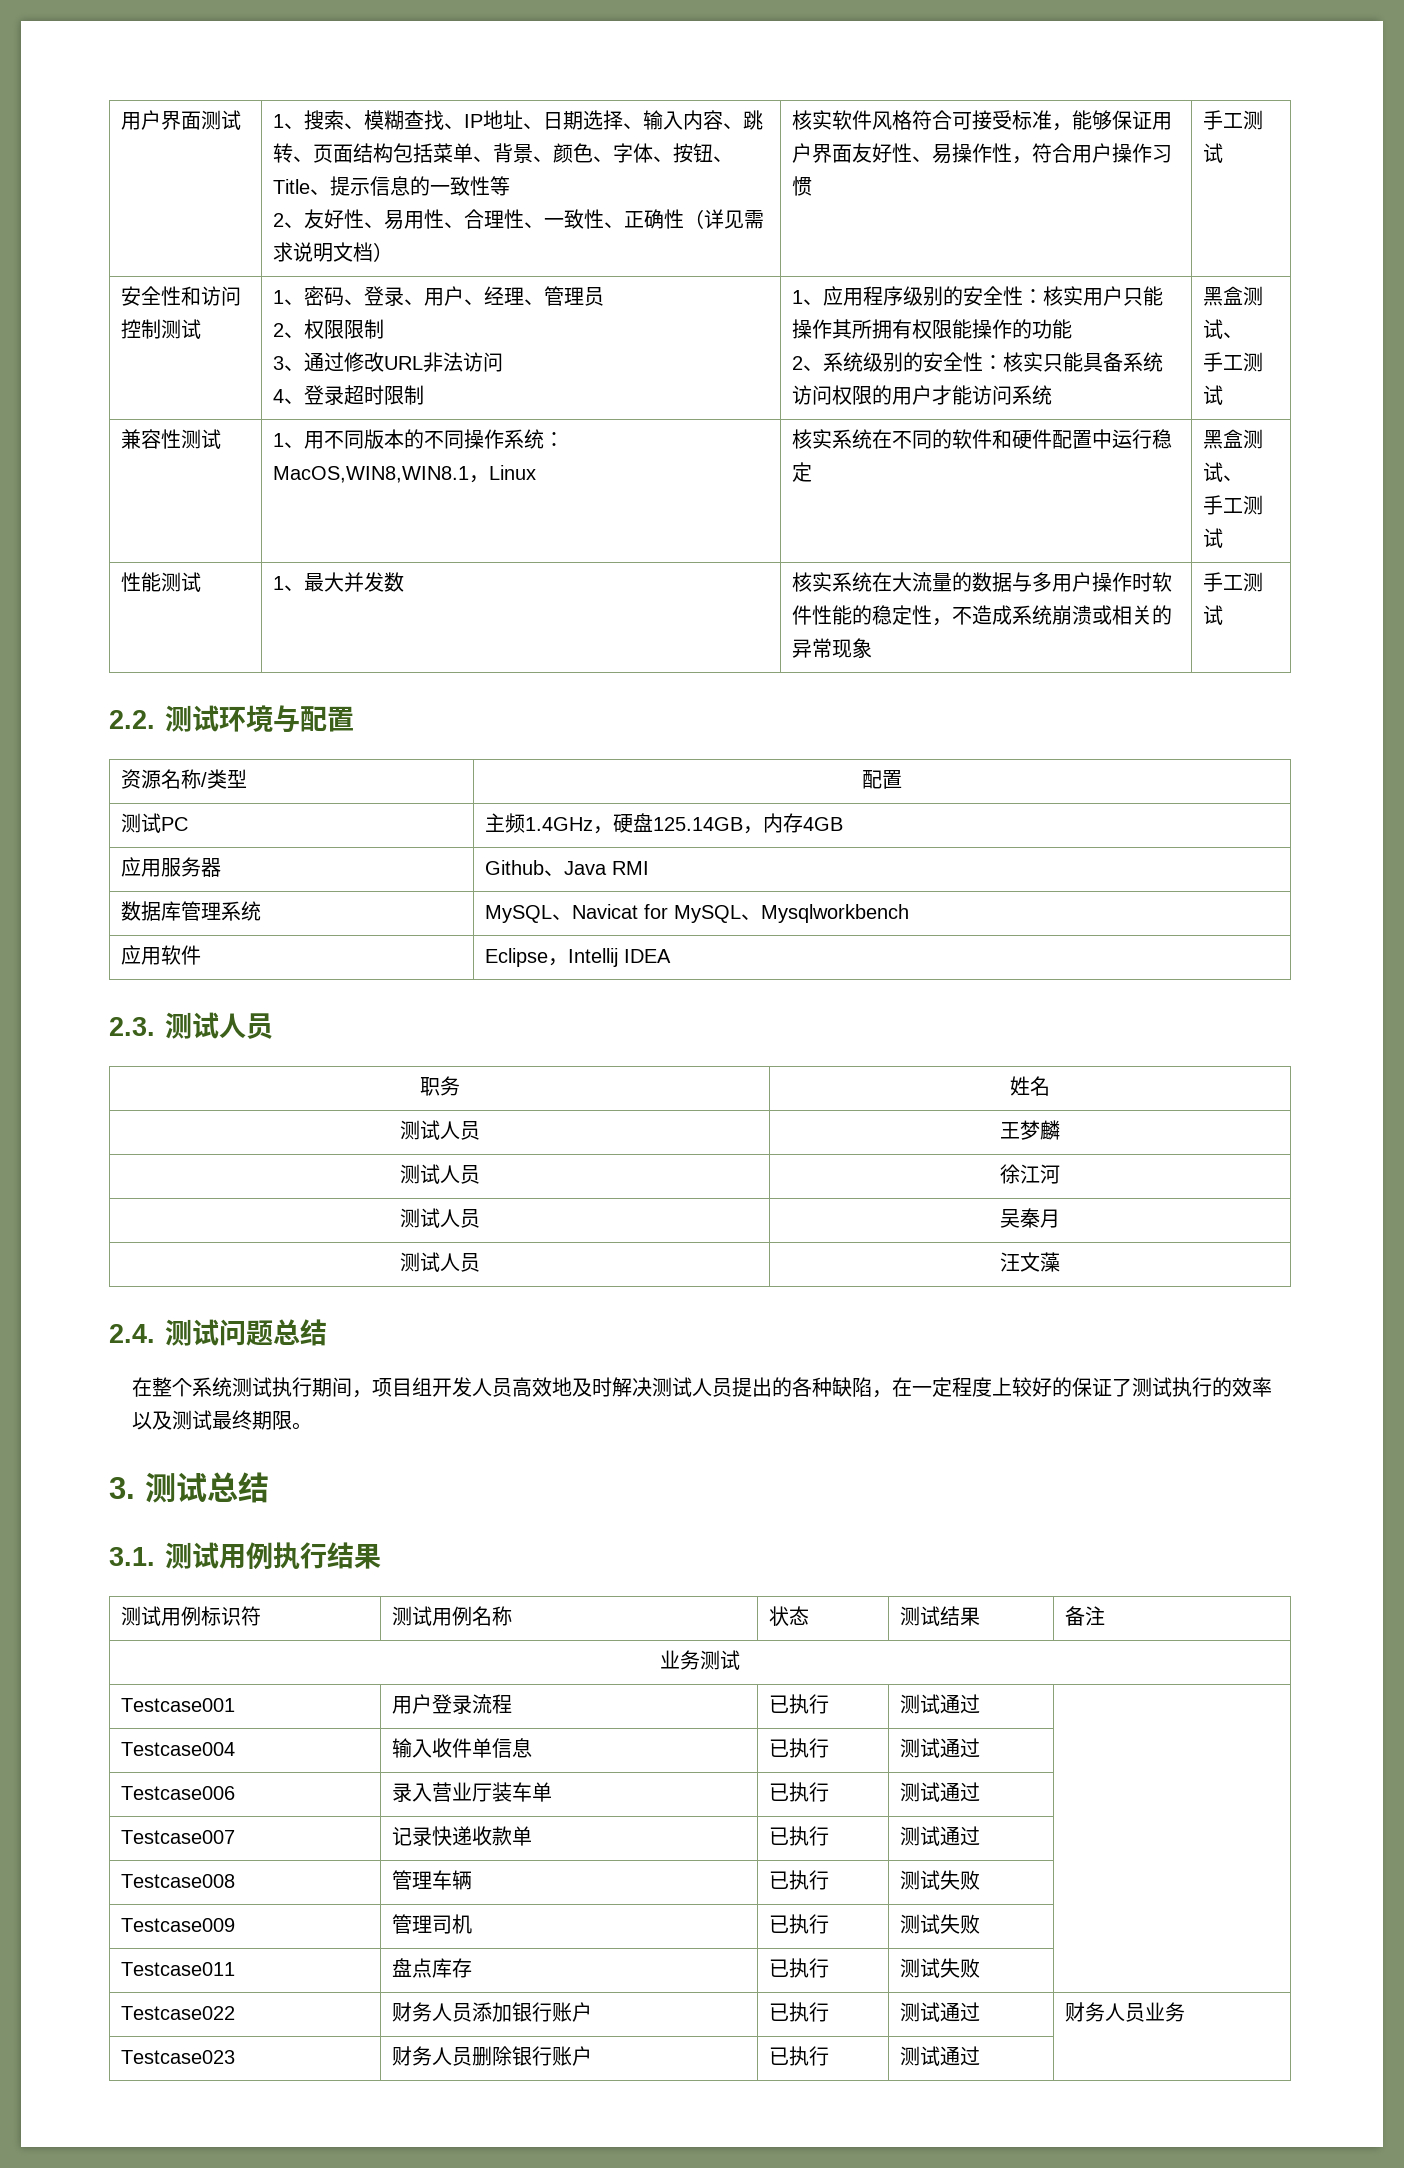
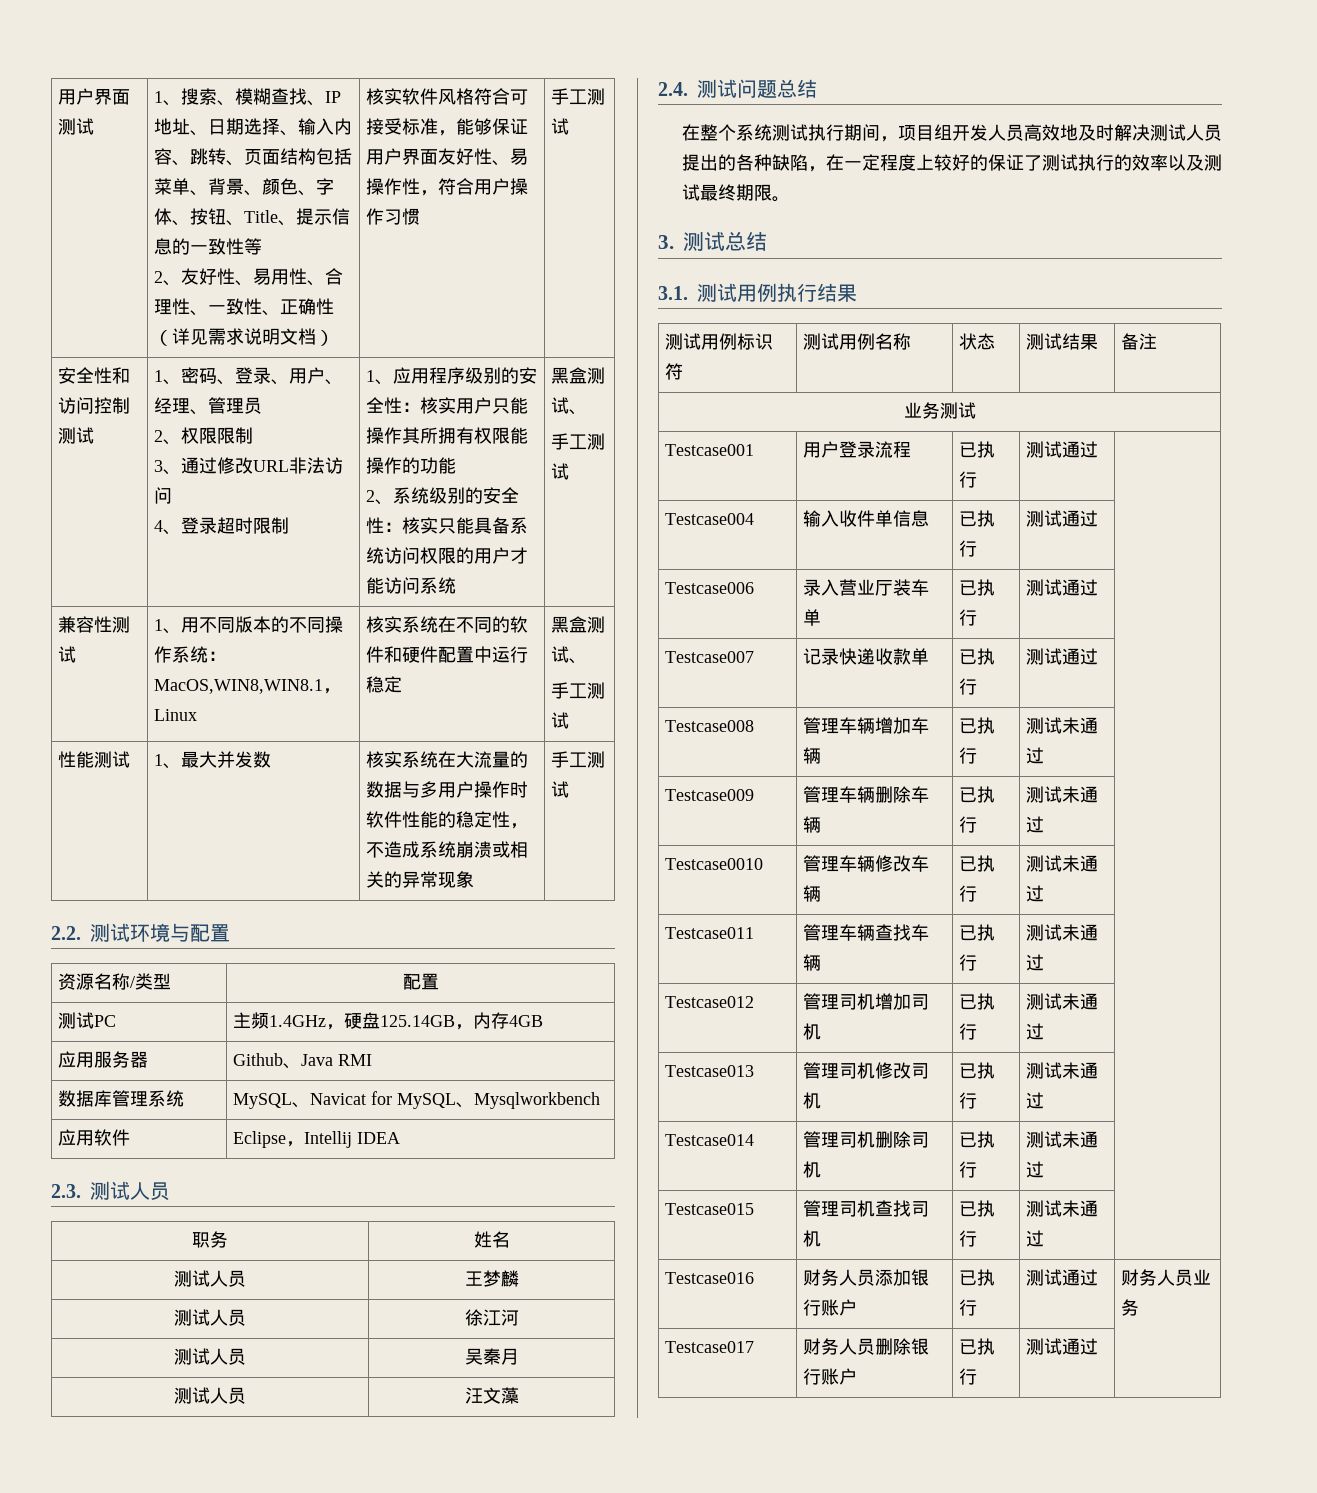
- Testcase008 | 管理车辆 | 已执行 | 测试失败 |
+ Testcase008 | 管理车辆增加车辆 | 已执行 | 测试未通过 |
- Testcase009 | 管理司机 | 已执行 | 测试失败 |
- Testcase011 | 盘点库存 | 已执行 | 测试失败 |
- Testcase022 | 财务人员添加银行账户 | 已执行 | 测试通过 | 财务人员业务
+ Testcase009 | 管理车辆删除车辆 | 已执行 | 测试未通过 |
+ Testcase0010 | 管理车辆修改车辆 | 已执行 | 测试未通过 |
+ Testcase011 | 管理车辆查找车辆 | 已执行 | 测试未通过 |
+ Testcase012 | 管理司机增加司机 | 已执行 | 测试未通过 |
+ Testcase013 | 管理司机修改司机 | 已执行 | 测试未通过 |
+ Testcase014 | 管理司机删除司机 | 已执行 | 测试未通过 |
+ Testcase015 | 管理司机查找司机 | 已执行 | 测试未通过 |
+ Testcase016 | 财务人员添加银行账户 | 已执行 | 测试通过 | 财务人员业务
- Testcase023 | 财务人员删除银行账户 | 已执行 | 测试通过 |
+ Testcase017 | 财务人员删除银行账户 | 已执行 | 测试通过 |

